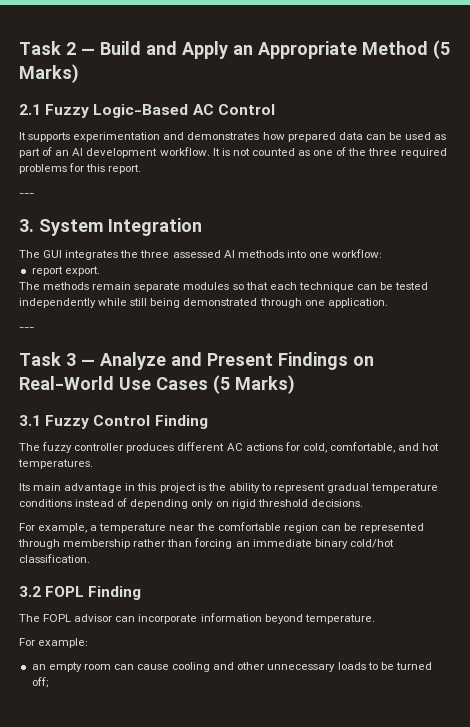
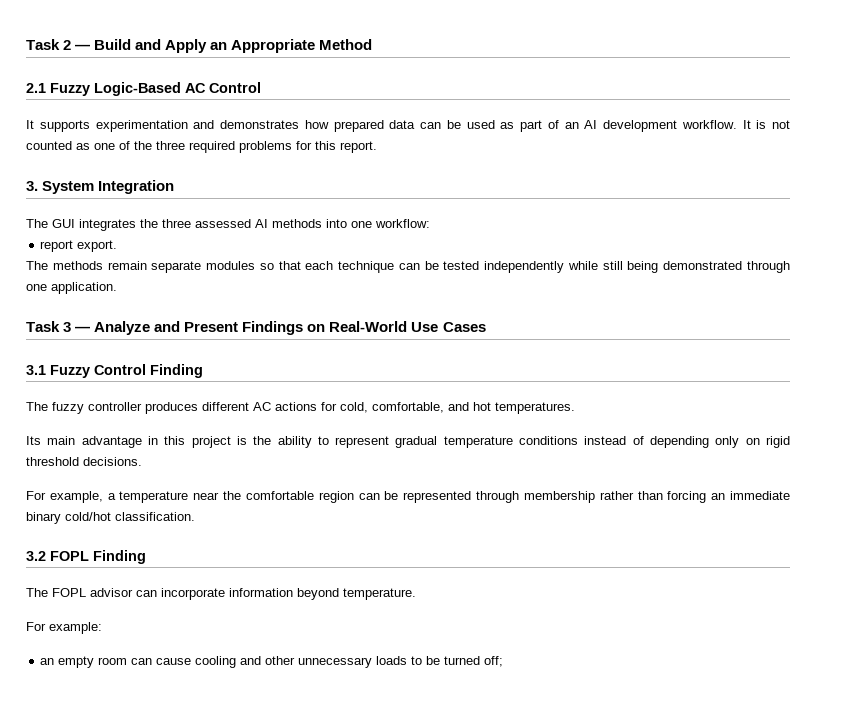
- Task 2 — Build and Apply an Appropriate Method (5 Marks)
+ Task 2 — Build and Apply an Appropriate Method
  It is not counted as one of the three required problems for this report.
- ---
  The methods remain separate modules so that each technique can be tested independently while still being demonstrated through one application.
- ---
- Task 3 — Analyze and Present Findings on Real-World Use Cases (5 Marks)
+ Task 3 — Analyze and Present Findings on Real-World Use Cases

